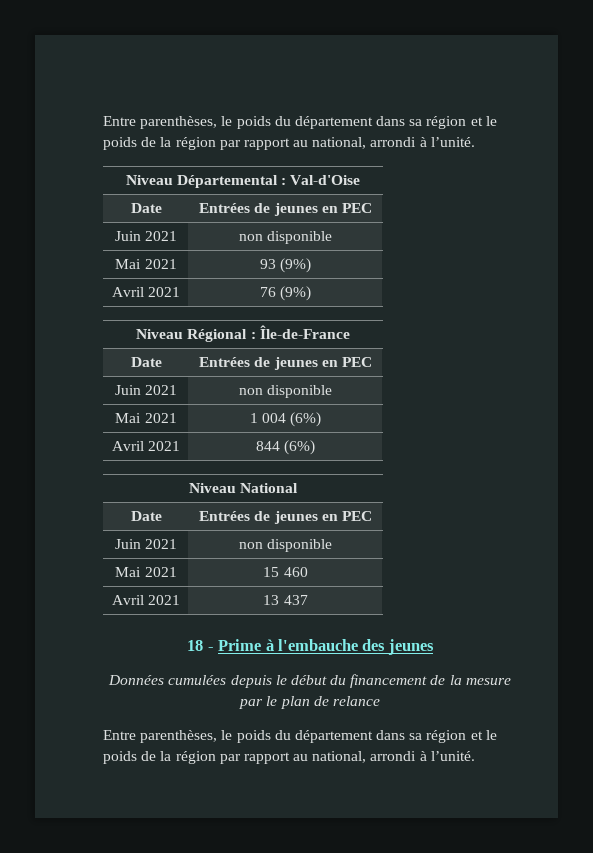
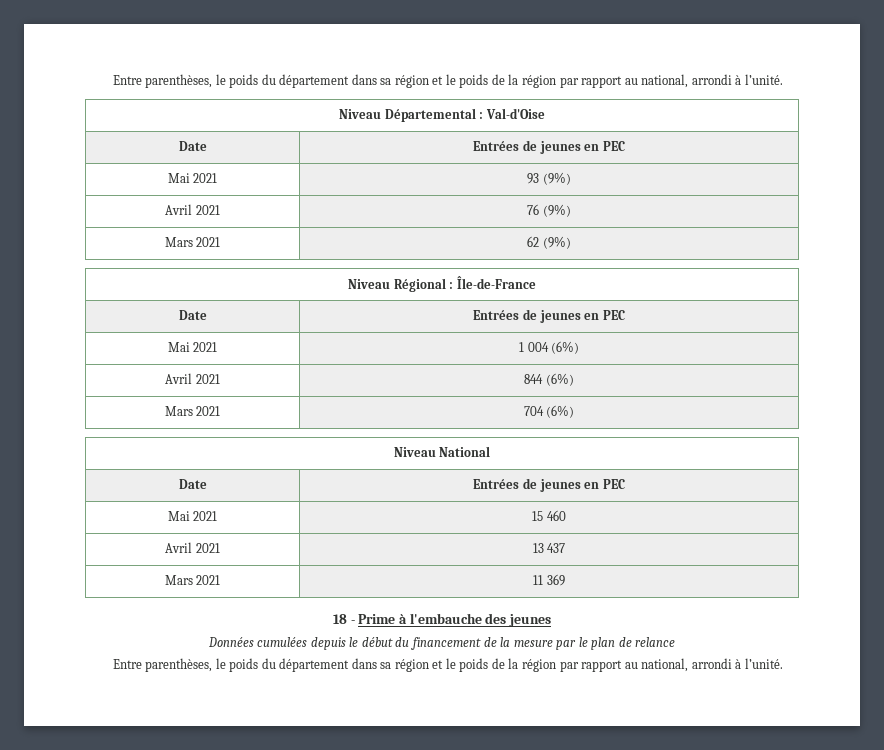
  Niveau Départemental : Val-d'Oise
  Date | Entrées de jeunes en PEC
- Juin 2021 | non disponible
+ Mars 2021 | 62 (9%)
  Niveau Régional : Île-de-France
  Date | Entrées de jeunes en PEC
- Juin 2021 | non disponible
+ Mars 2021 | 704 (6%)
  Niveau National
  Date | Entrées de jeunes en PEC
- Juin 2021 | non disponible
+ Mars 2021 | 11 369

